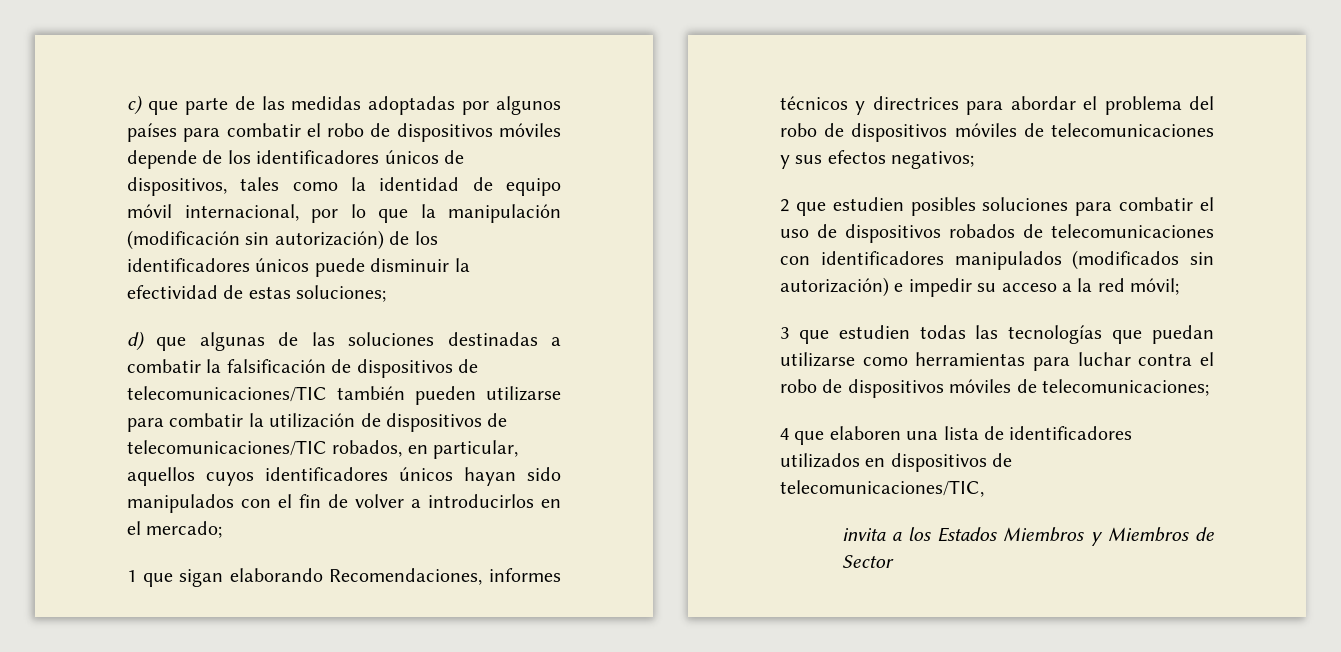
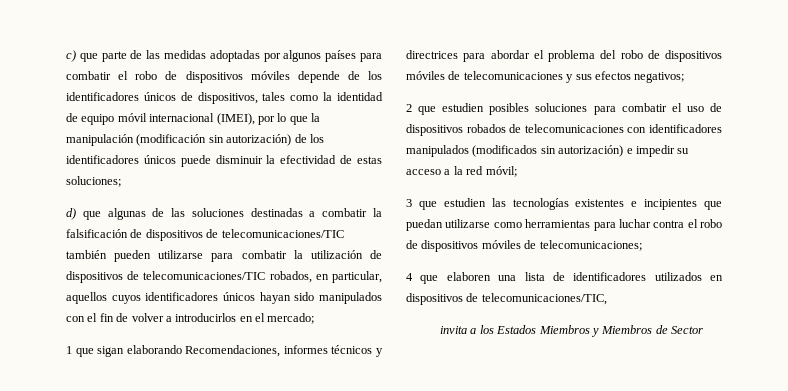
- c) que parte de las medidas adoptadas por algunos países para combatir el robo de dispositivos móviles depende de los identificadores únicos de dispositivos, tales como la identidad de equipo móvil internacional, por lo que la manipulación (modificación sin autorización) de los identificadores únicos puede disminuir la efectividad de estas soluciones;
+ c) que parte de las medidas adoptadas por algunos países para combatir el robo de dispositivos móviles depende de los identificadores únicos de dispositivos, tales como la identidad de equipo móvil internacional (IMEI), por lo que la manipulación (modificación sin autorización) de los identificadores únicos puede disminuir la efectividad de estas soluciones;
- 3 que estudien todas las tecnologías que puedan utilizarse como herramientas para luchar contra el robo de dispositivos móviles de telecomunicaciones;
+ 3 que estudien las tecnologías existentes e incipientes que puedan utilizarse como herramientas para luchar contra el robo de dispositivos móviles de telecomunicaciones;

